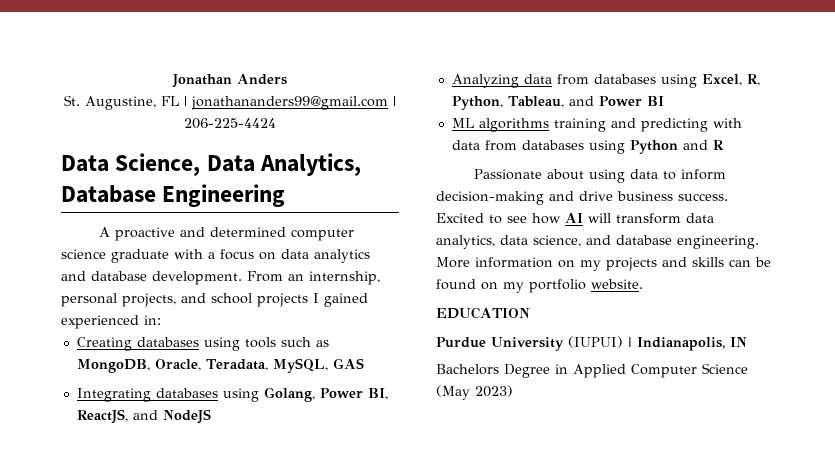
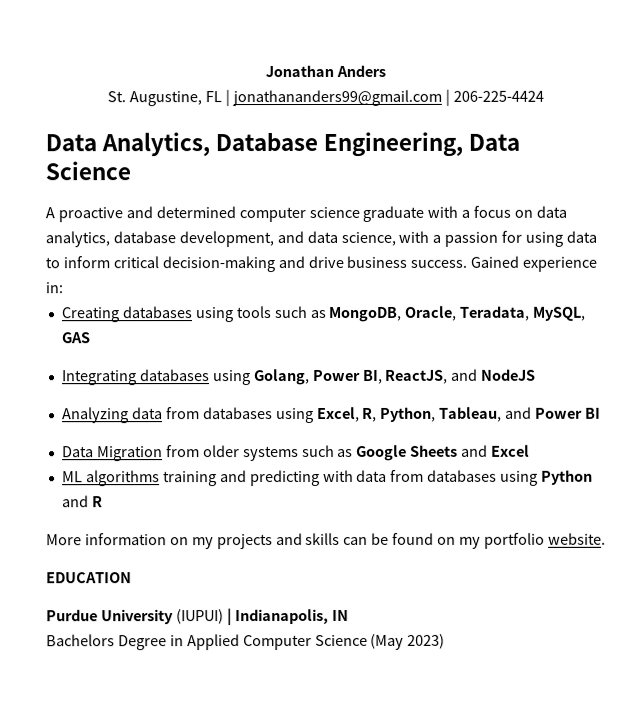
- Data Science, Data Analytics, Database Engineering
+ Data Analytics, Database Engineering, Data Science
- A proactive and determined computer science graduate with a focus on data analytics and database development. From an internship, personal projects, and school projects I gained experienced in:
+ A proactive and determined computer science graduate with a focus on data analytics, database development, and data science, with a passion for using data to inform critical decision-making and drive business success. Gained experience in:
+ Data Migration from older systems such as Google Sheets and Excel
- Passionate about using data to inform decision-making and drive business success. Excited to see how AI will transform data analytics, data science, and database engineering.

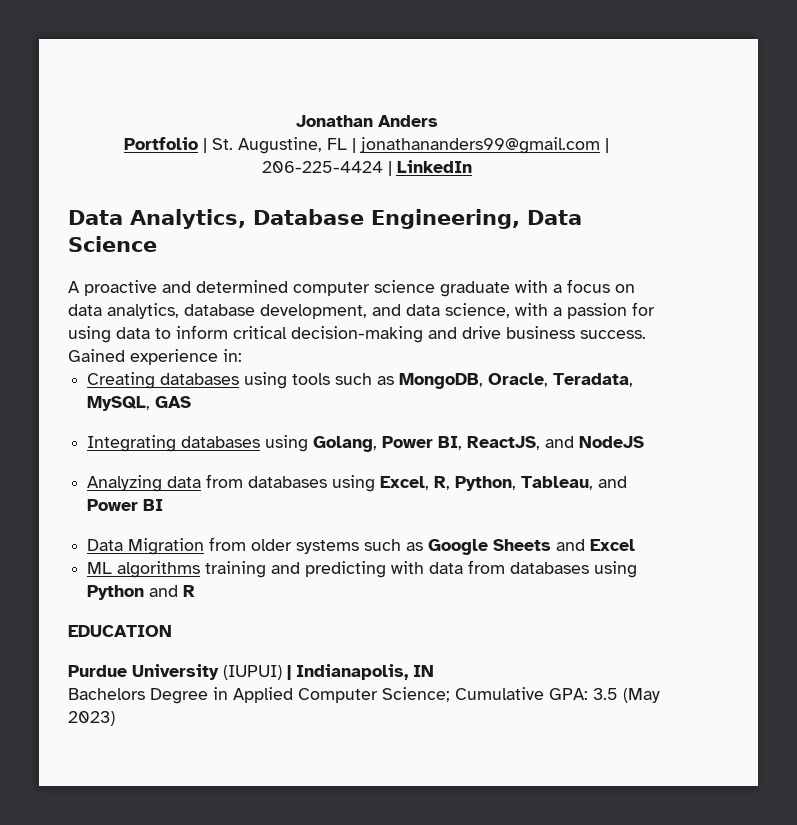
- St. Augustine, FL | jonathananders99@gmail.com | 206-225-4424
+ Portfolio | St. Augustine, FL | jonathananders99@gmail.com | 206-225-4424 | LinkedIn
- More information on my projects and skills can be found on my portfolio website.
- Bachelors Degree in Applied Computer Science (May 2023)
+ Bachelors Degree in Applied Computer Science; Cumulative GPA: 3.5 (May 2023)

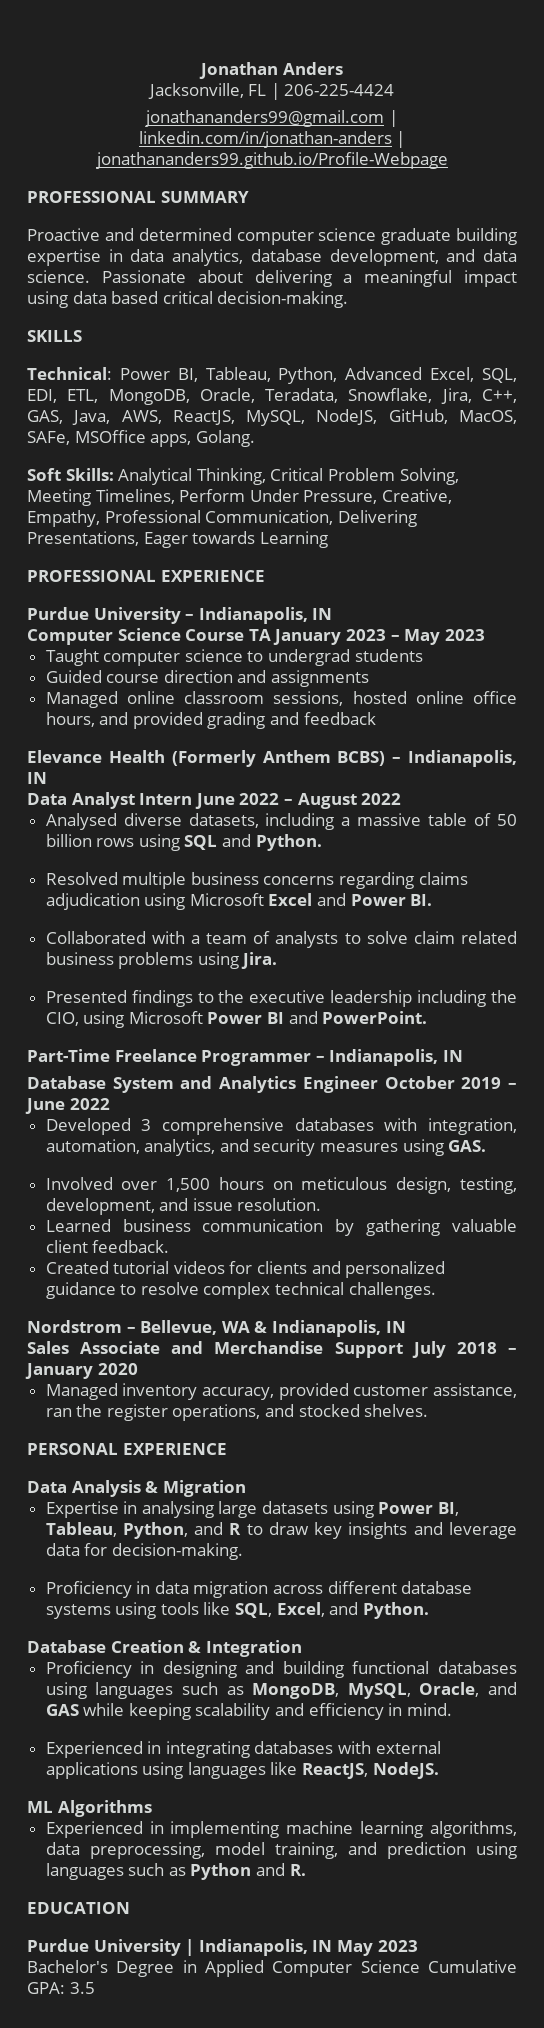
- Portfolio | St. Augustine, FL | jonathananders99@gmail.com | 206-225-4424 | LinkedIn
- Data Analytics, Database Engineering, Data Science
- A proactive and determined computer science graduate with a focus on data analytics, database development, and data science, with a passion for using data to inform critical decision-making and drive business success. Gained experience in:
- Creating databases using tools such as MongoDB, Oracle, Teradata, MySQL, GAS
- Integrating databases using Golang, Power BI, ReactJS, and NodeJS
- Analyzing data from databases using Excel, R, Python, Tableau, and Power BI
- Data Migration from older systems such as Google Sheets and Excel
- ML algorithms training and predicting with data from databases using Python and R
+ Jacksonville, FL | 206-225-4424
+ jonathananders99@gmail.com | linkedin.com/in/jonathan-anders | jonathananders99.github.io/Profile-Webpage
+ PROFESSIONAL SUMMARY
+ Proactive and determined computer science graduate building expertise in data analytics, database development, and data science. Passionate about delivering a meaningful impact using data based critical decision-making.
+ SKILLS
+ Technical: Power BI, Tableau, Python, Advanced Excel, SQL, EDI, ETL, MongoDB, Oracle, Teradata, Snowflake, Jira, C++, GAS, Java, AWS, ReactJS, MySQL, NodeJS, GitHub, MacOS, SAFe, MSOffice apps, Golang.
+ Soft Skills: Analytical Thinking, Critical Problem Solving, Meeting Timelines, Perform Under Pressure, Creative, Empathy, Professional Communication, Delivering Presentations, Eager towards Learning
+ PROFESSIONAL EXPERIENCE
+ Purdue University – Indianapolis, IN
+ Computer Science Course TA January 2023 – May 2023
+ Taught computer science to undergrad students
+ Guided course direction and assignments
+ Managed online classroom sessions, hosted online office hours, and provided grading and feedback
+ Elevance Health (Formerly Anthem BCBS) – Indianapolis, IN
+ Data Analyst Intern June 2022 – August 2022
+ Analysed diverse datasets, including a massive table of 50 billion rows using SQL and Python.
+ Resolved multiple business concerns regarding claims adjudication using Microsoft Excel and Power BI.
+ Collaborated with a team of analysts to solve claim related business problems using Jira.
+ Presented findings to the executive leadership including the CIO, using Microsoft Power BI and PowerPoint.
+ Part-Time Freelance Programmer – Indianapolis, IN
+ Database System and Analytics Engineer October 2019 – June 2022
+ Developed 3 comprehensive databases with integration, automation, analytics, and security measures using GAS.
+ Involved over 1,500 hours on meticulous design, testing, development, and issue resolution.
+ Learned business communication by gathering valuable client feedback.
+ Created tutorial videos for clients and personalized guidance to resolve complex technical challenges.
+ Nordstrom – Bellevue, WA & Indianapolis, IN
+ Sales Associate and Merchandise Support July 2018 – January 2020
+ Managed inventory accuracy, provided customer assistance, ran the register operations, and stocked shelves.
+ PERSONAL EXPERIENCE
+ Data Analysis & Migration
+ Expertise in analysing large datasets using Power BI, Tableau, Python, and R to draw key insights and leverage data for decision-making.
+ Proficiency in data migration across different database systems using tools like SQL, Excel, and Python.
+ Database Creation & Integration
+ Proficiency in designing and building functional databases using languages such as MongoDB, MySQL, Oracle, and GAS while keeping scalability and efficiency in mind.
+ Experienced in integrating databases with external applications using languages like ReactJS, NodeJS.
+ ML Algorithms
+ Experienced in implementing machine learning algorithms, data preprocessing, model training, and prediction using languages such as Python and R.
- Purdue University (IUPUI) | Indianapolis, IN
- Bachelors Degree in Applied Computer Science; Cumulative GPA: 3.5 (May 2023)
+ Purdue University | Indianapolis, IN May 2023
+ Bachelor's Degree in Applied Computer Science Cumulative GPA: 3.5

